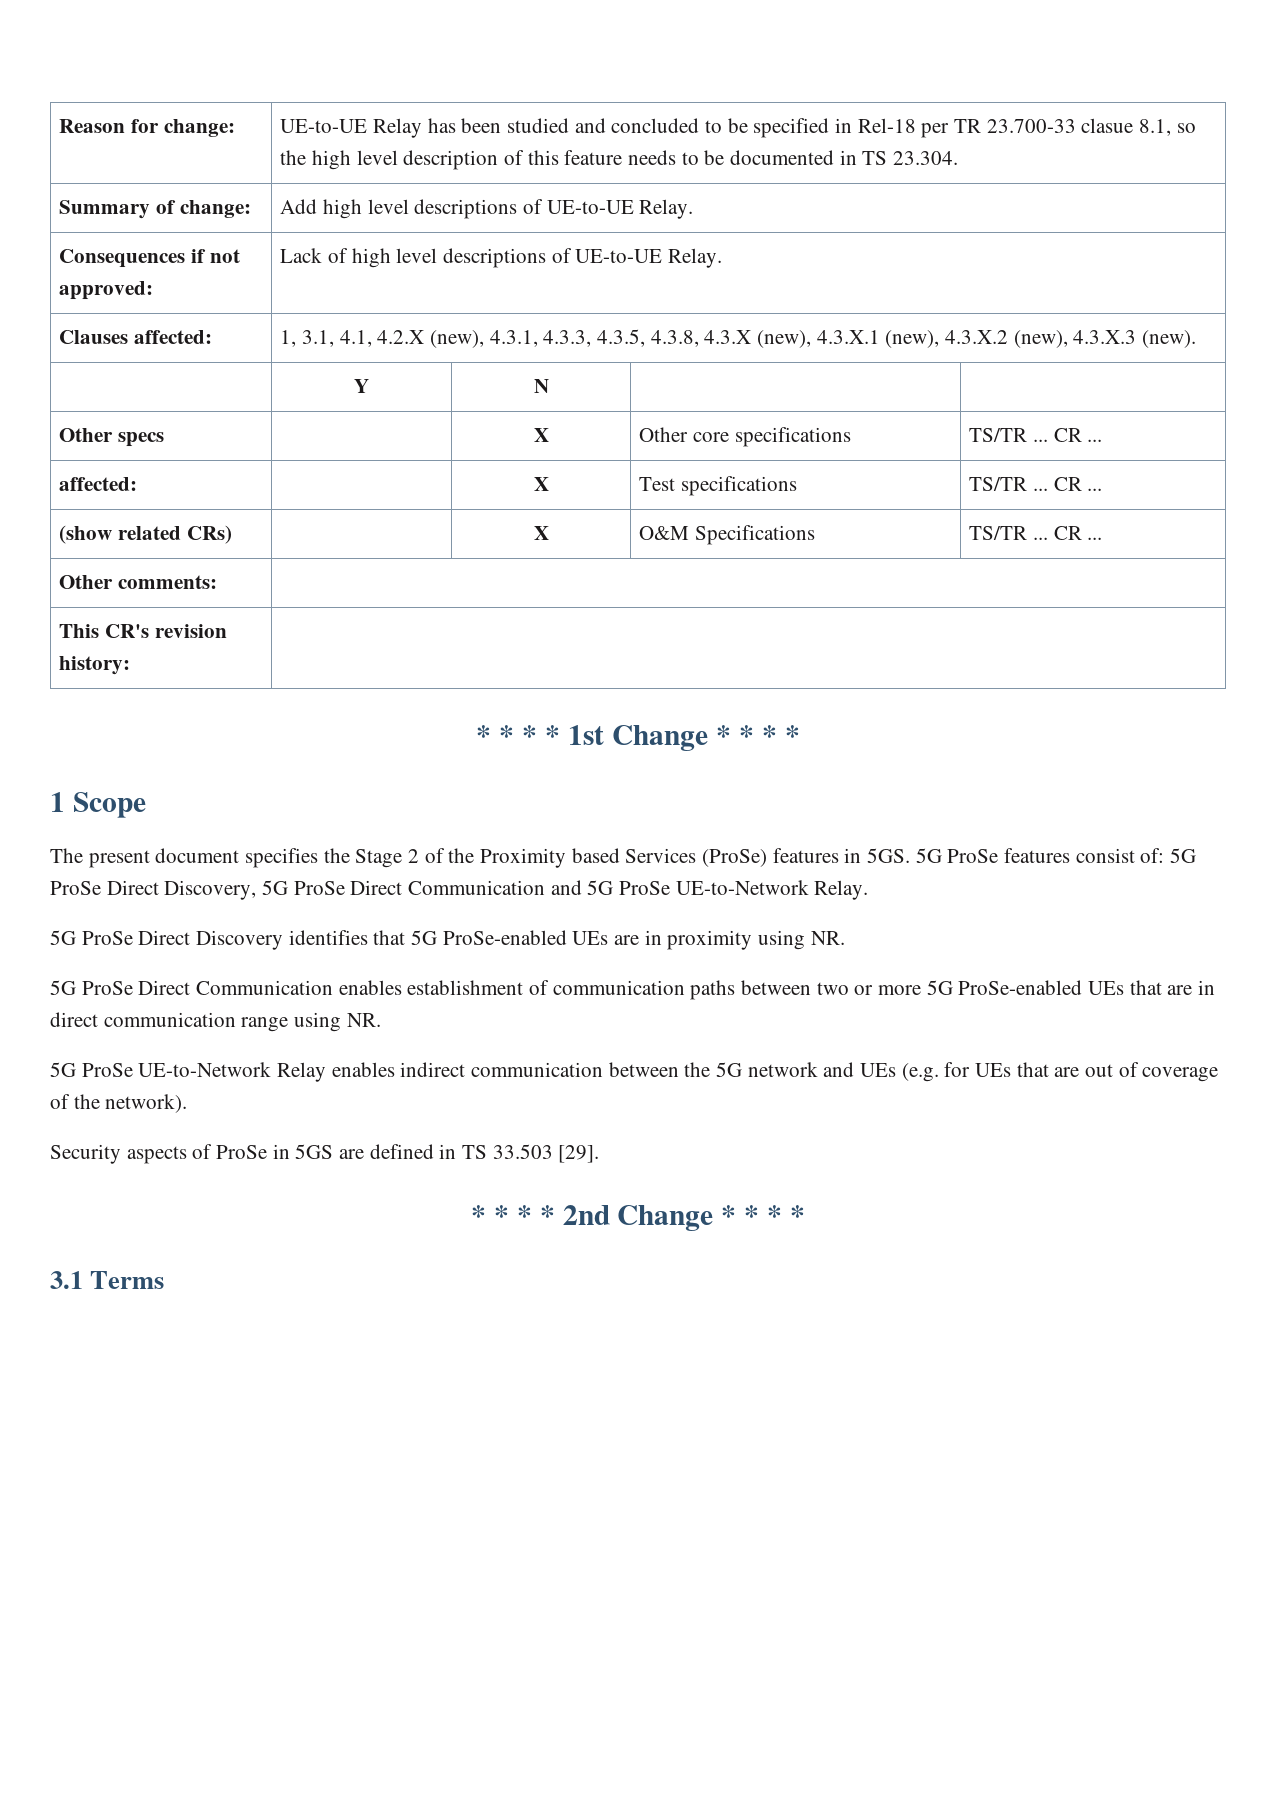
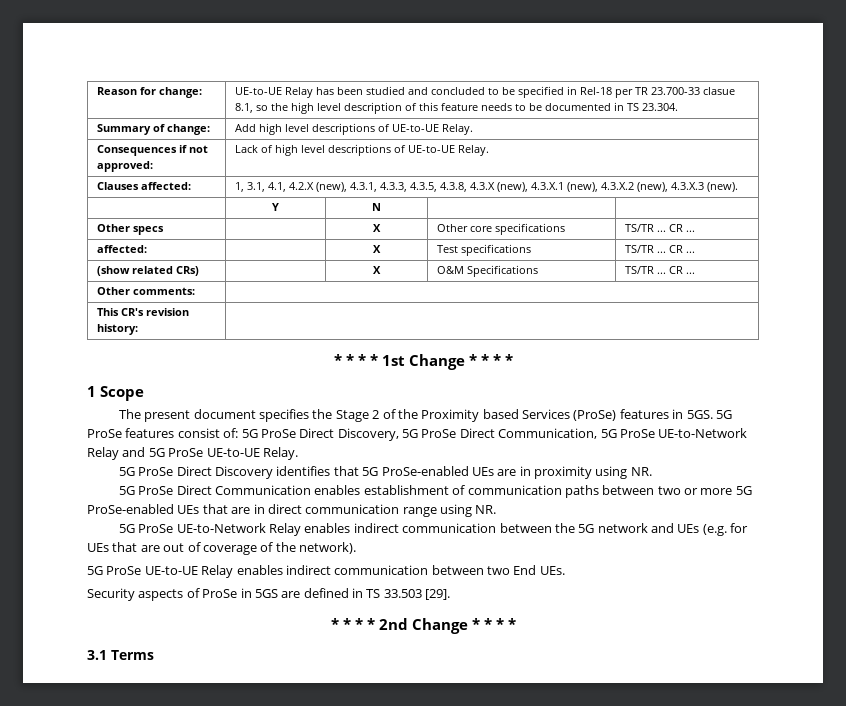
- 5G ProSe features consist of: 5G ProSe Direct Discovery, 5G ProSe Direct Communication and 5G ProSe UE-to-Network Relay.
+ 5G ProSe features consist of: 5G ProSe Direct Discovery, 5G ProSe Direct Communication, 5G ProSe UE-to-Network Relay and 5G ProSe UE-to-UE Relay.
+ 5G ProSe UE-to-UE Relay enables indirect communication between two End UEs.

